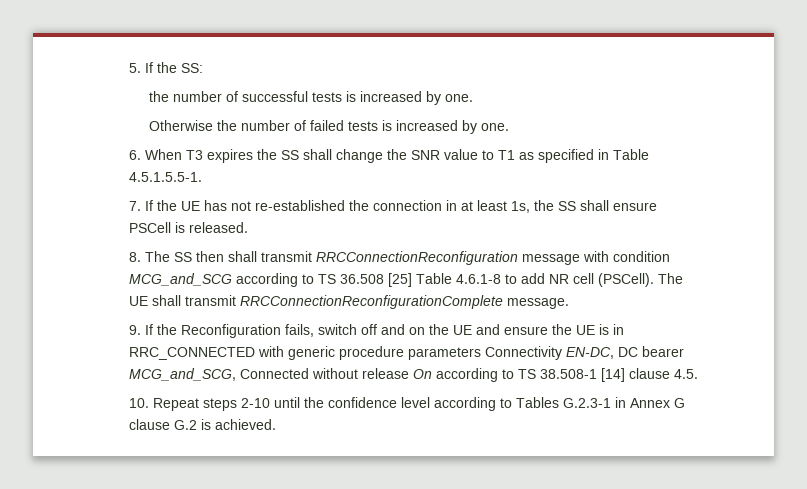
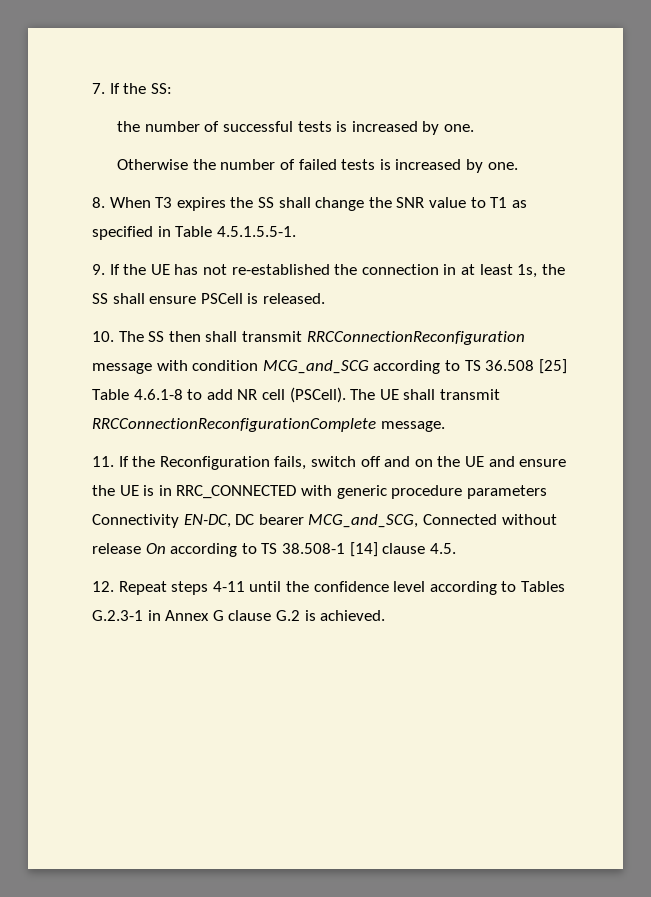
- 5. If the SS:
+ 7. If the SS:
- 6. When T3 expires the SS shall change the SNR value to T1 as specified in Table 4.5.1.5.5-1.
+ 8. When T3 expires the SS shall change the SNR value to T1 as specified in Table 4.5.1.5.5-1.
- 7. If the UE has not re-established the connection in at least 1s, the SS shall ensure PSCell is released.
+ 9. If the UE has not re-established the connection in at least 1s, the SS shall ensure PSCell is released.
- 8. The SS then shall transmit RRCConnectionReconfiguration message with condition MCG_and_SCG according to TS 36.508 [25] Table 4.6.1-8 to add NR cell (PSCell).
+ 10. The SS then shall transmit RRCConnectionReconfiguration message with condition MCG_and_SCG according to TS 36.508 [25] Table 4.6.1-8 to add NR cell (PSCell).
- 9. If the Reconfiguration fails, switch off and on the UE and ensure the UE is in RRC_CONNECTED with generic procedure parameters Connectivity EN-DC, DC bearer MCG_and_SCG, Connected without release On according to TS 38.508-1 [14] clause 4.5.
+ 11. If the Reconfiguration fails, switch off and on the UE and ensure the UE is in RRC_CONNECTED with generic procedure parameters Connectivity EN-DC, DC bearer MCG_and_SCG, Connected without release On according to TS 38.508-1 [14] clause 4.5.
- 10. Repeat steps 2-10 until the confidence level according to Tables G.2.3-1 in Annex G clause G.2 is achieved.
+ 12. Repeat steps 4-11 until the confidence level according to Tables G.2.3-1 in Annex G clause G.2 is achieved.

